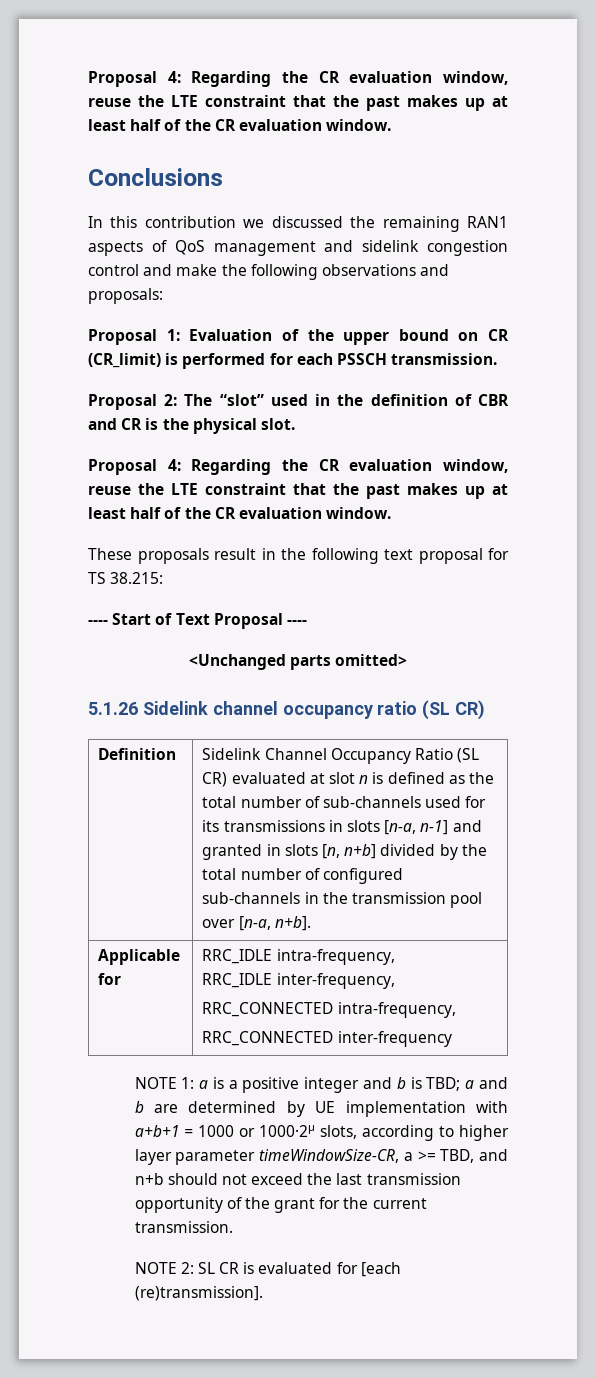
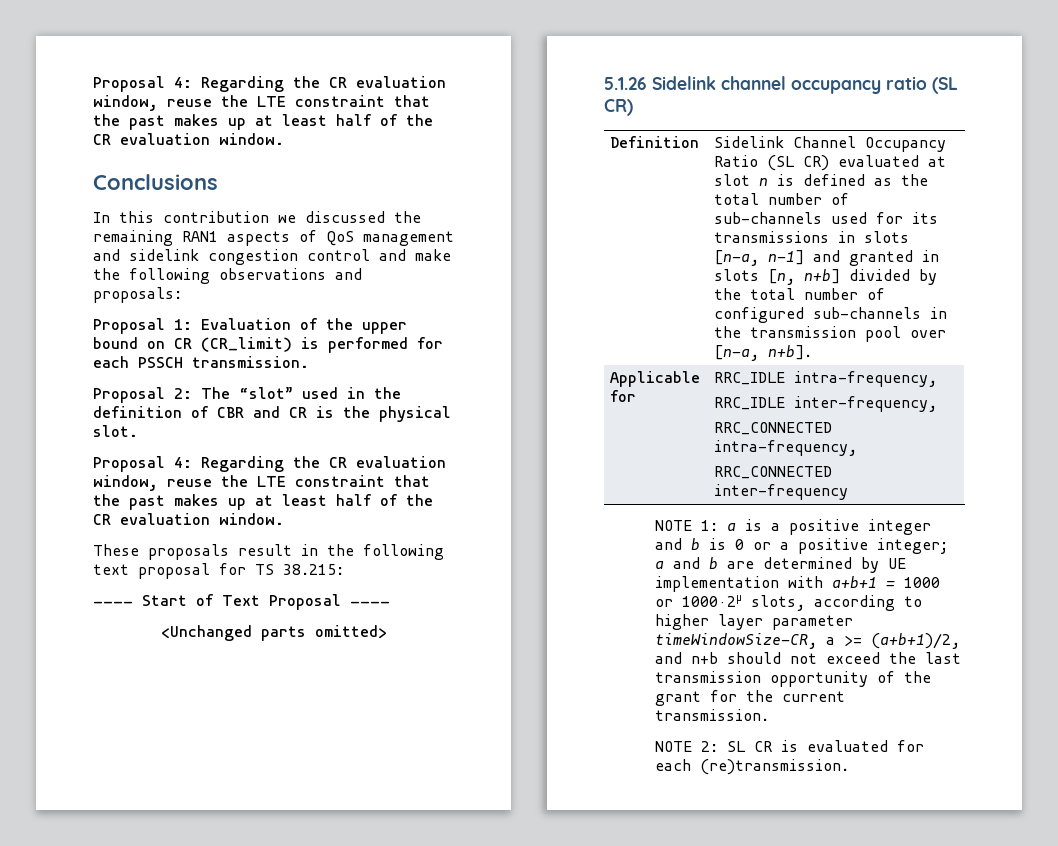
- NOTE 1: a is a positive integer and b is TBD; a and b are determined by UE implementation with a+b+1 = 1000 or 1000·2µ slots, according to higher layer parameter timeWindowSize-CR, a >= TBD, and n+b should not exceed the last transmission opportunity of the grant for the current transmission.
+ NOTE 1: a is a positive integer and b is 0 or a positive integer; a and b are determined by UE implementation with a+b+1 = 1000 or 1000·2µ slots, according to higher layer parameter timeWindowSize-CR, a >= (a+b+1)/2, and n+b should not exceed the last transmission opportunity of the grant for the current transmission.
- NOTE 2: SL CR is evaluated for [each (re)transmission].
+ NOTE 2: SL CR is evaluated for each (re)transmission.

